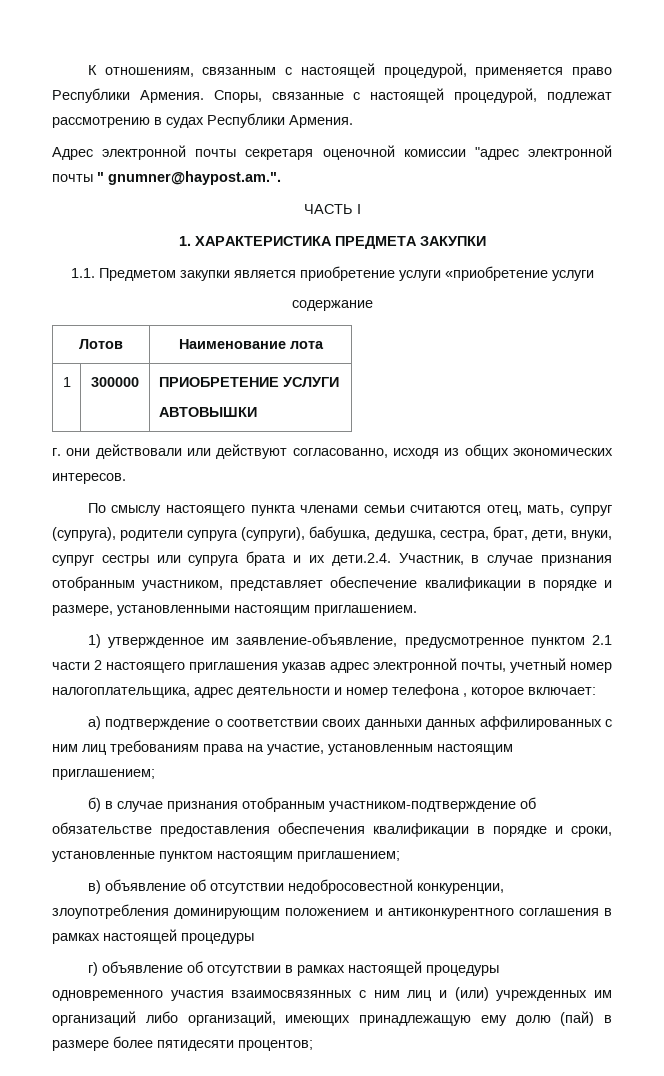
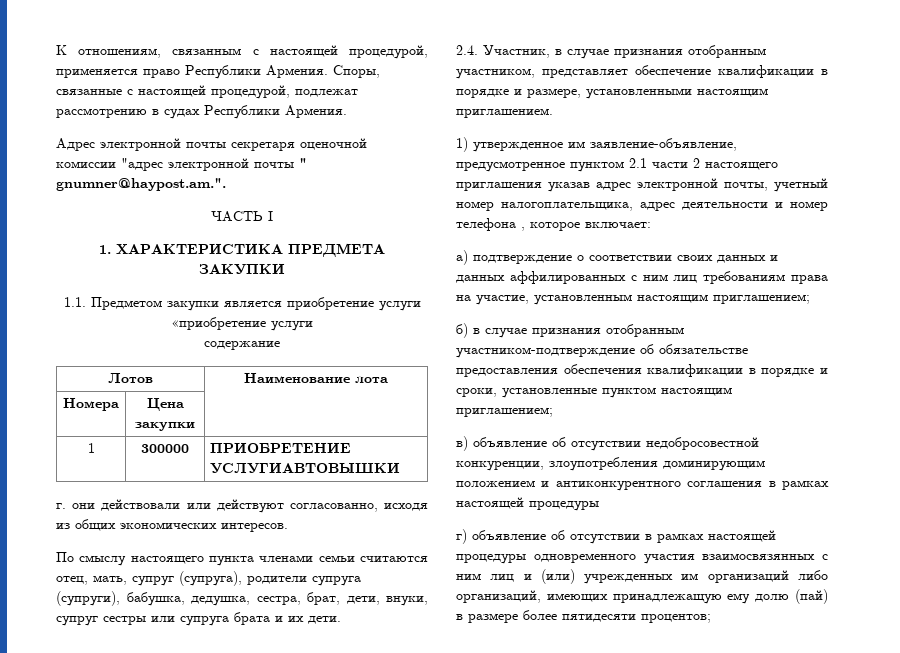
+ Номера | Цена закупки |
- 1 | 300000 | ПРИОБРЕТЕНИЕ УСЛУГИ
- АВТОВЫШКИ
+ 1 | 300000 | ПРИОБРЕТЕНИЕ УСЛУГИАВТОВЫШКИ
- По смыслу настоящего пункта членами семьи считаются отец, мать, супруг (супруга), родители супруга (супруги), бабушка, дедушка, сестра, брат, дети, внуки, супруг сестры или супруга брата и их дети.2.4. Участник, в случае признания отобранным участником, представляет обеспечение квалификации в порядке и размере, установленными настоящим приглашением.
+ По смыслу настоящего пункта членами семьи считаются отец, мать, супруг (супруга), родители супруга (супруги), бабушка, дедушка, сестра, брат, дети, внуки, супруг сестры или супруга брата и их дети.
+ 2.4. Участник, в случае признания отобранным участником, представляет обеспечение квалификации в порядке и размере, установленными настоящим приглашением.
- а) подтверждение о соответствии своих данныхи данных аффилированных с ним лиц требованиям права на участие, установленным настоящим приглашением;
+ а) подтверждение о соответствии своих данных и данных аффилированных с ним лиц требованиям права на участие, установленным настоящим приглашением;

